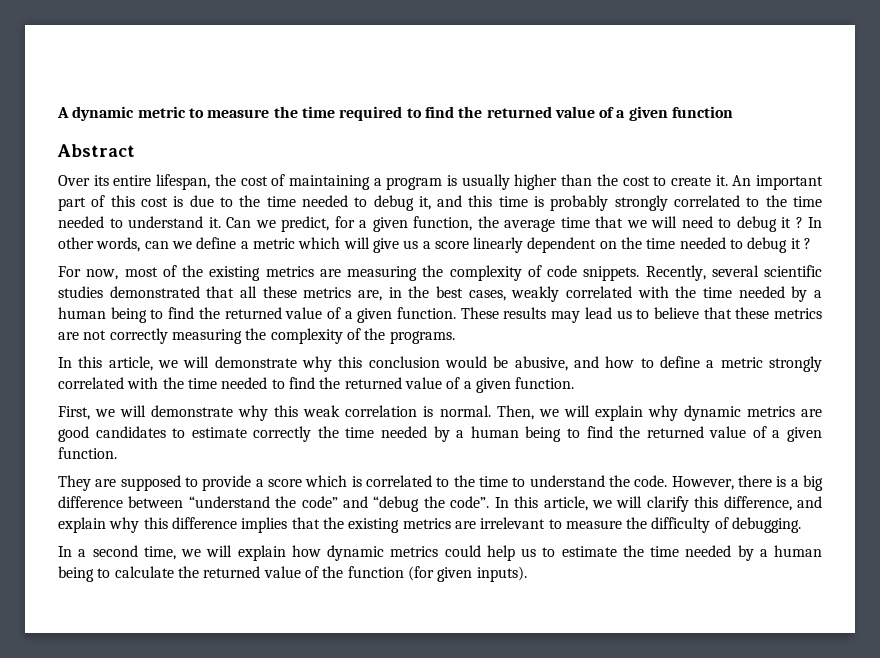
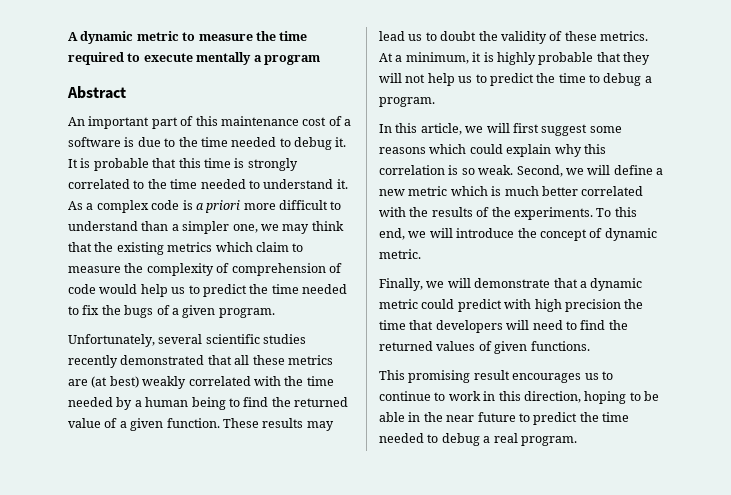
- A dynamic metric to measure the time required to find the returned value of a given function
+ A dynamic metric to measure the time required to execute mentally a program
  Abstract
- Over its entire lifespan, the cost of maintaining a program is usually higher than the cost to create it. An important part of this cost is due to the time needed to debug it, and this time is probably strongly correlated to the time needed to understand it.
+ An important part of this maintenance cost of a software is due to the time needed to debug it. It is probable that this time is strongly correlated to the time needed to understand it.
- Can we predict, for a given function, the average time that we will need to debug it ? In other words, can we define a metric which will give us a score linearly dependent on the time needed to debug it ?
- For now, most of the existing metrics are measuring the complexity of code snippets. Recently, several scientific studies demonstrated that all these metrics are, in the best cases, weakly correlated with the time needed by a human being to find the returned value of a given function.
+ As a complex code is a priori more difficult to understand than a simpler one, we may think that the existing metrics which claim to measure the complexity of comprehension of code would help us to predict the time needed to fix the bugs of a given program.
+ Unfortunately, several scientific studies recently demonstrated that all these metrics are (at best) weakly correlated with the time needed by a human being to find the returned value of a given function.
- These results may lead us to believe that these metrics are not correctly measuring the complexity of the programs.
- In this article, we will demonstrate why this conclusion would be abusive, and how to define a metric strongly correlated with the time needed to find the returned value of a given function.
- First, we will demonstrate why this weak correlation is normal. Then, we will explain why dynamic metrics are good candidates to estimate correctly the time needed by a human being to find the returned value of a given function.
- They are supposed to provide a score which is correlated to the time to understand the code. However, there is a big difference between “understand the code” and “debug the code”. In this article, we will clarify this difference, and explain why this difference implies that the existing metrics are irrelevant to measure the difficulty of debugging.
- In a second time, we will explain how dynamic metrics could help us to estimate the time needed by a human being to calculate the returned value of the function (for given inputs).
+ These results may lead us to doubt the validity of these metrics. At a minimum, it is highly probable that they will not help us to predict the time to debug a program.
+ In this article, we will first suggest some reasons which could explain why this correlation is so weak. Second, we will define a new metric which is much better correlated with the results of the experiments. To this end, we will introduce the concept of dynamic metric.
+ Finally, we will demonstrate that a dynamic metric could predict with high precision the time that developers will need to find the returned values of given functions.
+ This promising result encourages us to continue to work in this direction, hoping to be able in the near future to predict the time needed to debug a real program.

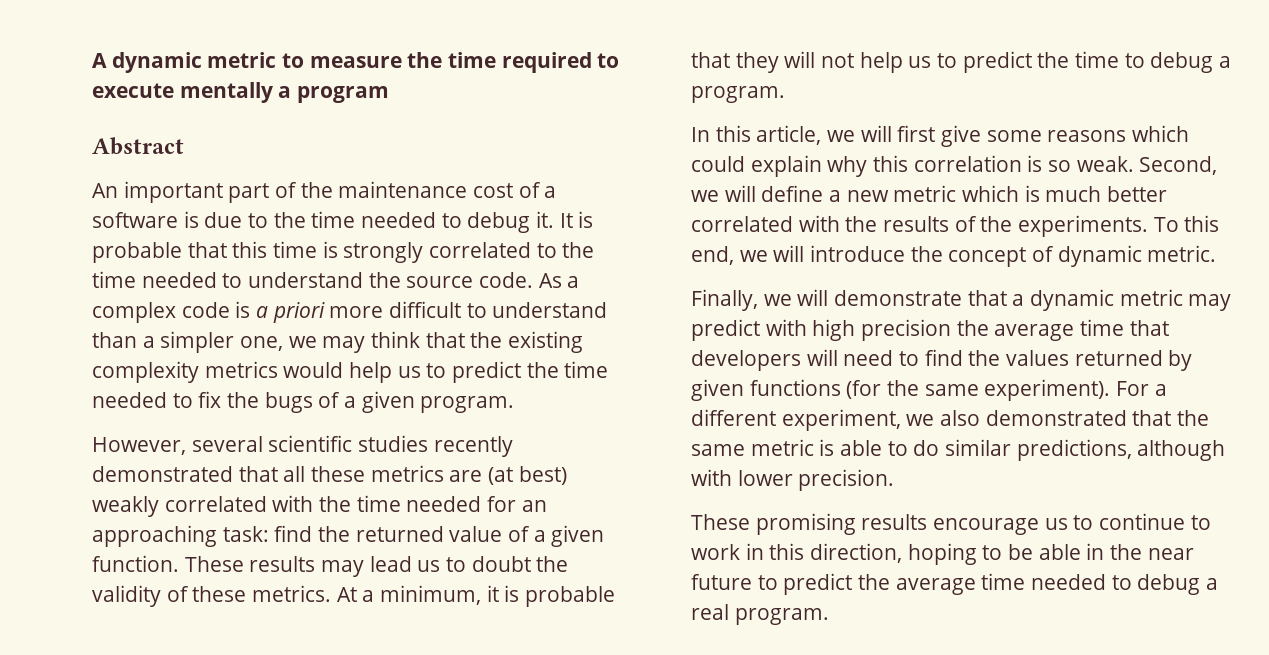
- An important part of this maintenance cost of a software is due to the time needed to debug it.
+ An important part of the maintenance cost of a software is due to the time needed to debug it.
- It is probable that this time is strongly correlated to the time needed to understand it.
+ It is probable that this time is strongly correlated to the time needed to understand the source code.
- As a complex code is a priori more difficult to understand than a simpler one, we may think that the existing metrics which claim to measure the complexity of comprehension of code would help us to predict the time needed to fix the bugs of a given program.
+ As a complex code is a priori more difficult to understand than a simpler one, we may think that the existing complexity metrics would help us to predict the time needed to fix the bugs of a given program.
- Unfortunately, several scientific studies recently demonstrated that all these metrics are (at best) weakly correlated with the time needed by a human being to find the returned value of a given function.
+ However, several scientific studies recently demonstrated that all these metrics are (at best) weakly correlated with the time needed for an approaching task: find the returned value of a given function.
- At a minimum, it is highly probable that they will not help us to predict the time to debug a program.
+ At a minimum, it is probable that they will not help us to predict the time to debug a program.
- In this article, we will first suggest some reasons which could explain why this correlation is so weak.
+ In this article, we will first give some reasons which could explain why this correlation is so weak.
- Finally, we will demonstrate that a dynamic metric could predict with high precision the time that developers will need to find the returned values of given functions.
- This promising result encourages us to continue to work in this direction, hoping to be able in the near future to predict the time needed to debug a real program.
+ Finally, we will demonstrate that a dynamic metric may predict with high precision the average time that developers will need to find the values returned by given functions (for the same experiment). For a different experiment, we also demonstrated that the same metric is able to do similar predictions, although with lower precision.
+ These promising results encourage us to continue to work in this direction, hoping to be able in the near future to predict the average time needed to debug a real program.

